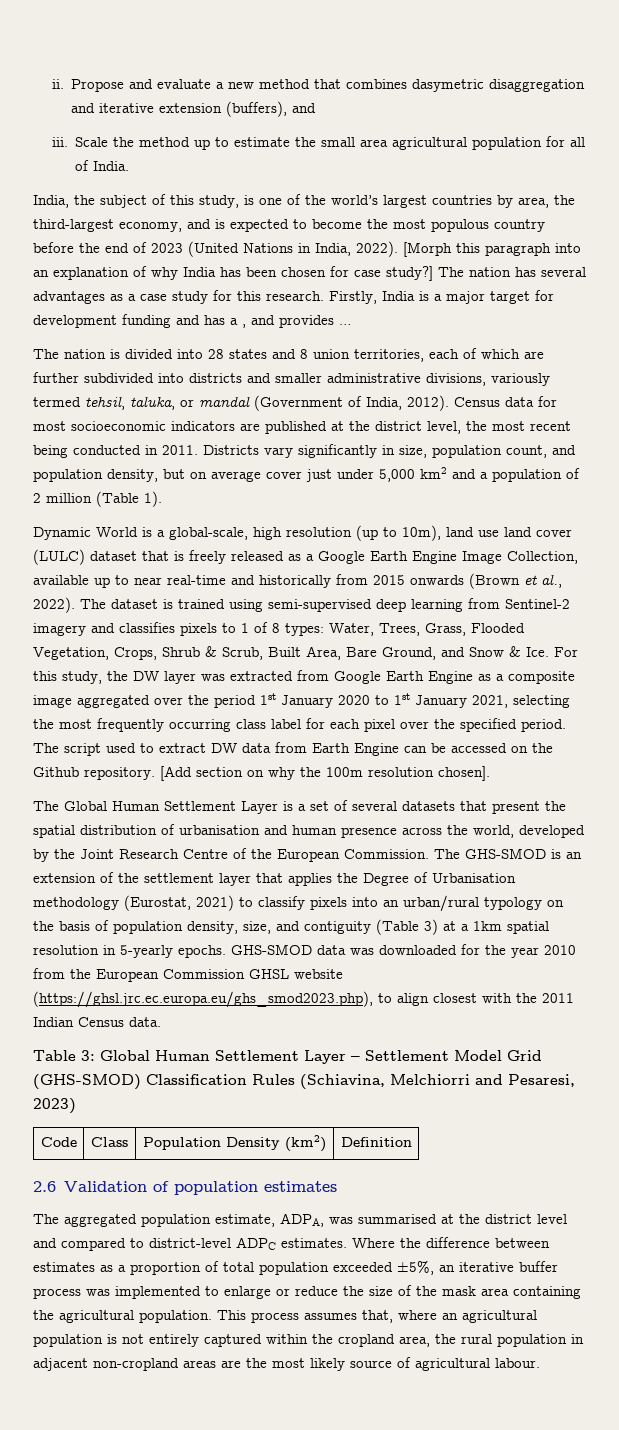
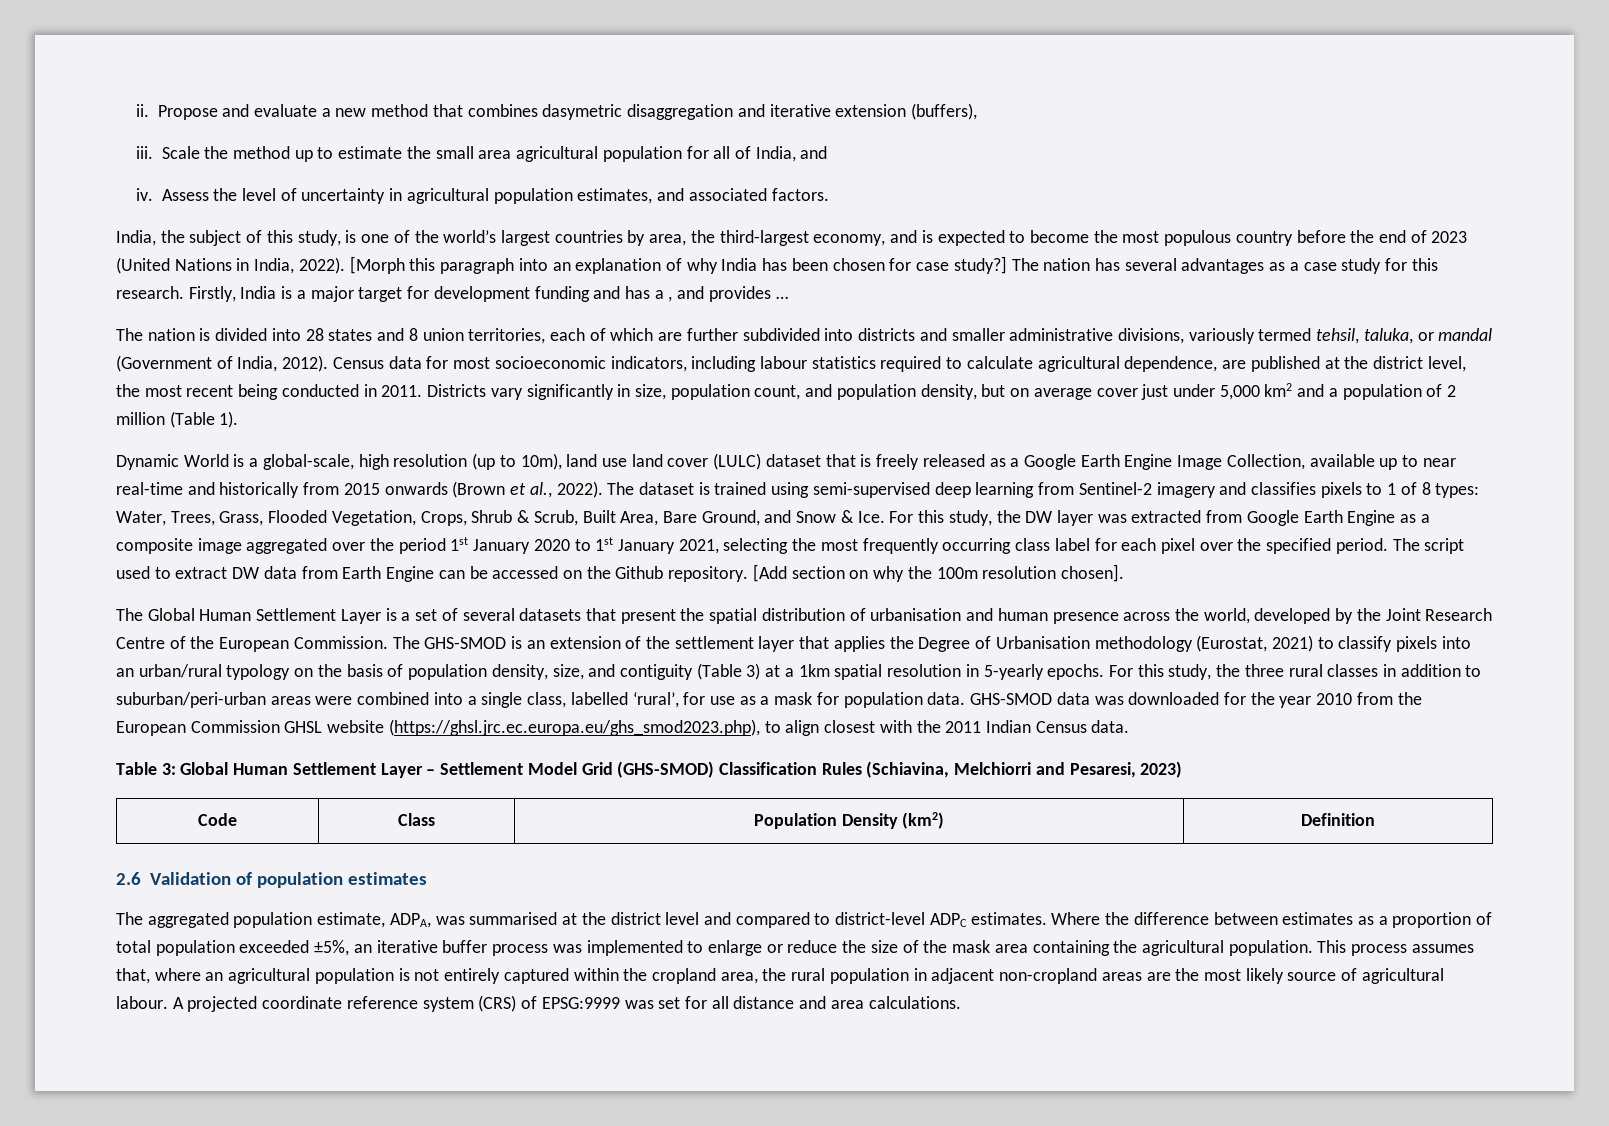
- Propose and evaluate a new method that combines dasymetric disaggregation and iterative extension (buffers), and
+ Propose and evaluate a new method that combines dasymetric disaggregation and iterative extension (buffers),
- Scale the method up to estimate the small area agricultural population for all of India.
+ Scale the method up to estimate the small area agricultural population for all of India, and
+ iv. Assess the level of uncertainty in agricultural population estimates, and associated factors.
- Census data for most socioeconomic indicators are published at the district level, the most recent being conducted in 2011.
+ Census data for most socioeconomic indicators, including labour statistics required to calculate agricultural dependence, are published at the district level, the most recent being conducted in 2011.
+ For this study, the three rural classes in addition to suburban/peri-urban areas were combined into a single class, labelled ‘rural’, for use as a mask for population data.
+ A projected coordinate reference system (CRS) of EPSG:9999 was set for all distance and area calculations.

